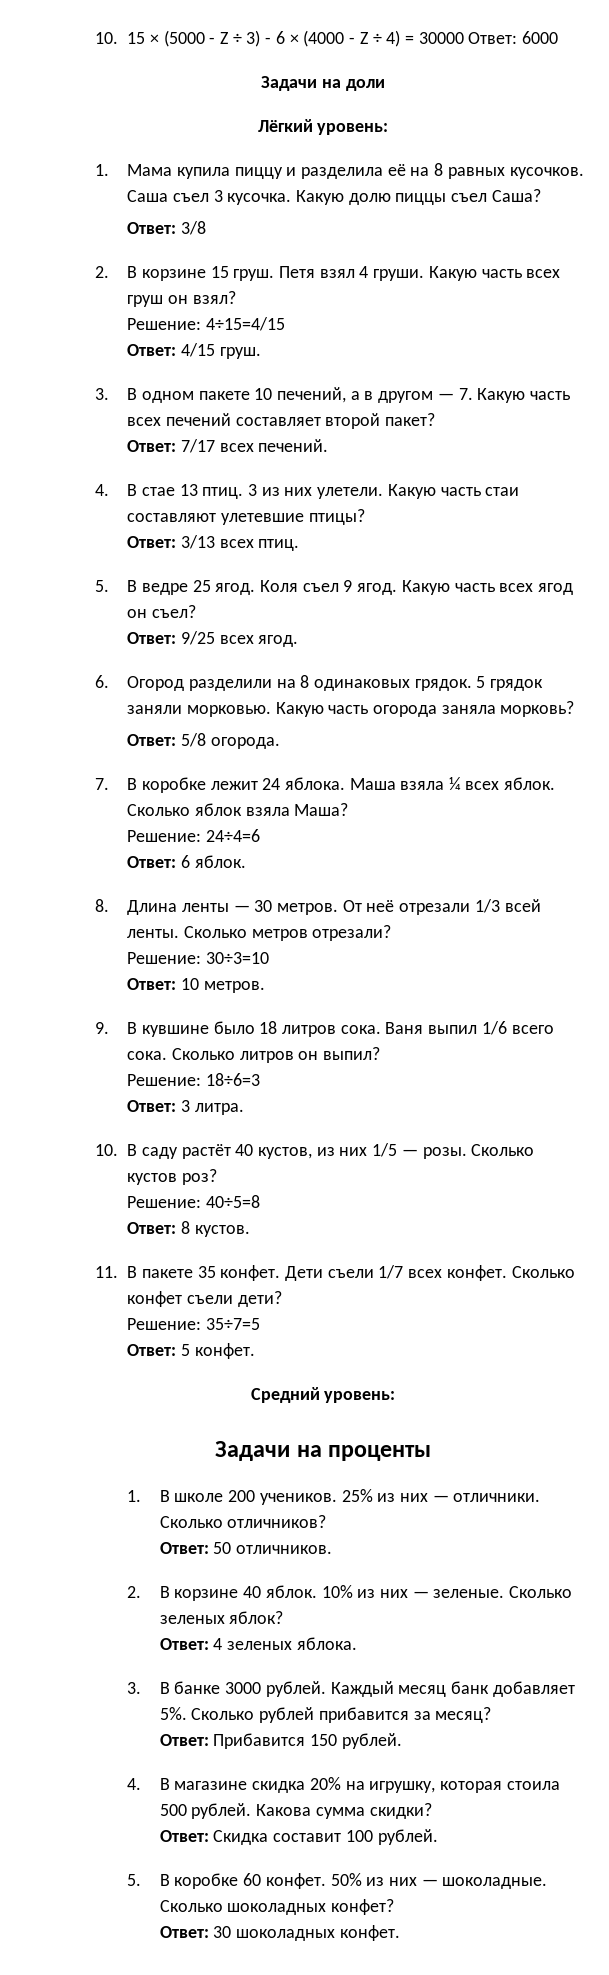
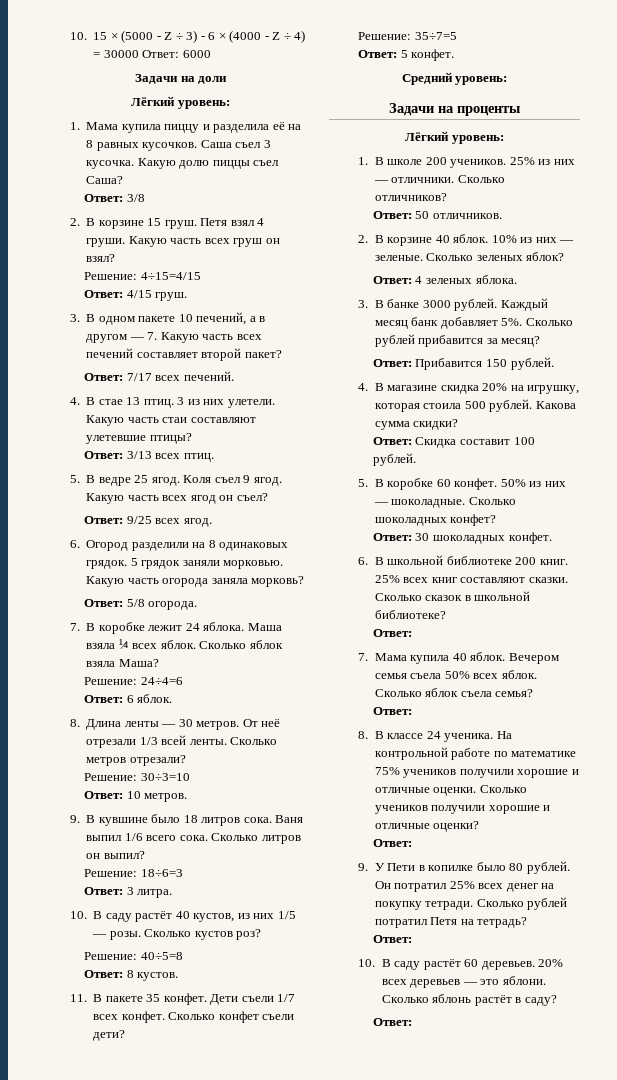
  Задачи на проценты
+ Лёгкий уровень:
+ 6. В школьной библиотеке 200 книг. 25% всех книг составляют сказки. Сколько сказок в школьной библиотеке?
+ Ответ:
+ 7. Мама купила 40 яблок. Вечером семья съела 50% всех яблок. Сколько яблок съела семья?
+ Ответ:
+ 8. В классе 24 ученика. На контрольной работе по математике 75% учеников получили хорошие и отличные оценки. Сколько учеников получили хорошие и отличные оценки?
+ Ответ:
+ 9. У Пети в копилке было 80 рублей. Он потратил 25% всех денег на покупку тетради. Сколько рублей потратил Петя на тетрадь?
+ Ответ:
+ 10. В саду растёт 60 деревьев. 20% всех деревьев — это яблони. Сколько яблонь растёт в саду?
+ Ответ:

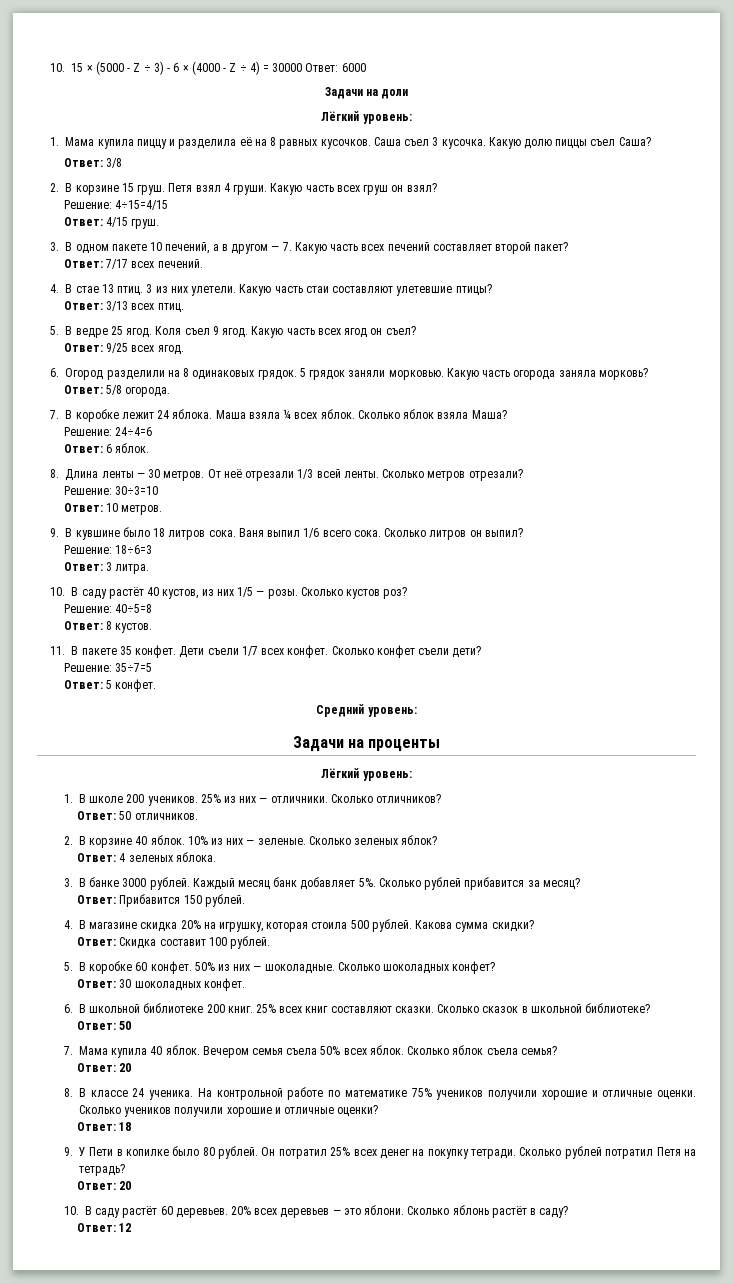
  Сколько сказок в школьной библиотеке?
- Ответ:
+ Ответ: 50
  Сколько яблок съела семья?
- Ответ:
+ Ответ: 20
  Сколько учеников получили хорошие и отличные оценки?
- Ответ:
+ Ответ: 18
  Сколько рублей потратил Петя на тетрадь?
- Ответ:
+ Ответ: 20
  Сколько яблонь растёт в саду?
- Ответ:
+ Ответ: 12

